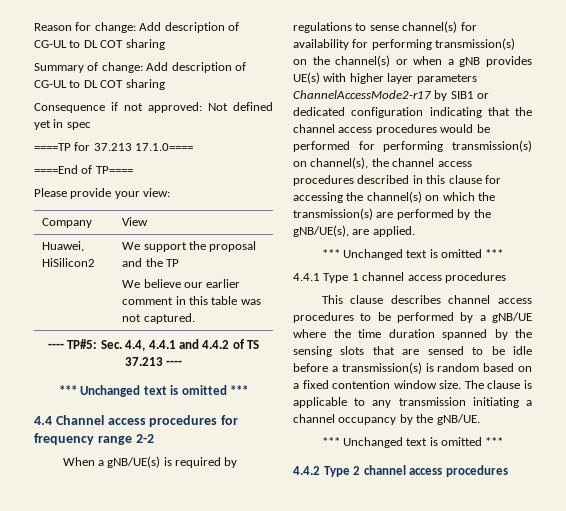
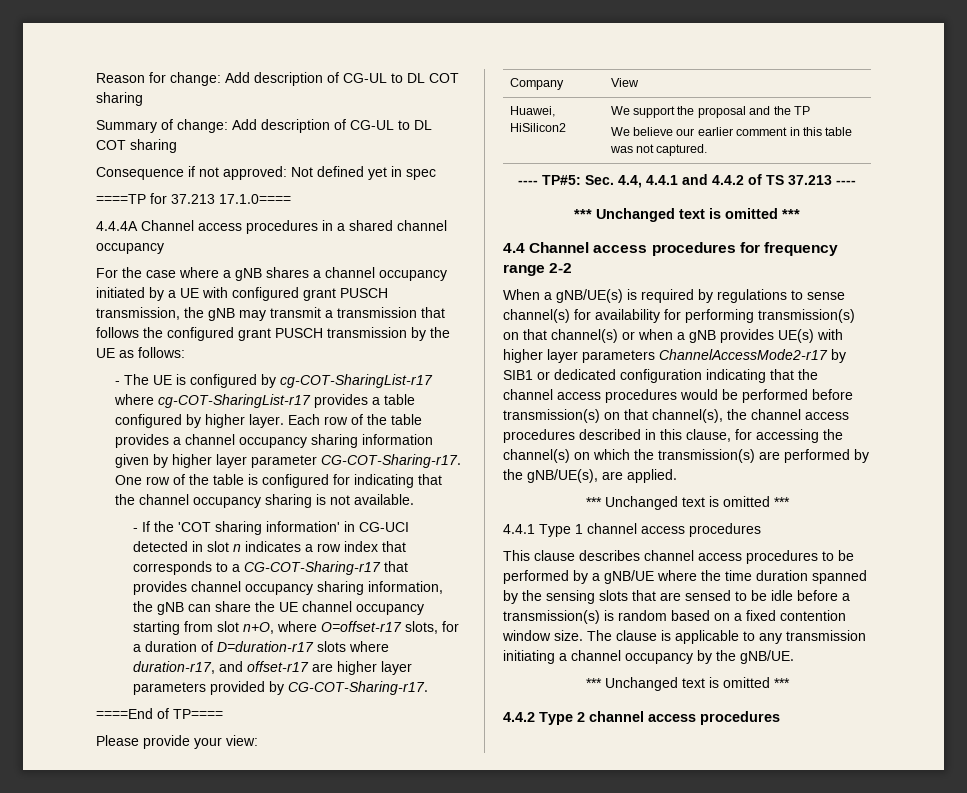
+ 4.4.4A Channel access procedures in a shared channel occupancy
+ For the case where a gNB shares a channel occupancy initiated by a UE with configured grant PUSCH transmission, the gNB may transmit a transmission that follows the configured grant PUSCH transmission by the UE as follows:
+ - The UE is configured by cg-COT-SharingList-r17 where cg-COT-SharingList-r17 provides a table configured by higher layer. Each row of the table provides a channel occupancy sharing information given by higher layer parameter CG-COT-Sharing-r17. One row of the table is configured for indicating that the channel occupancy sharing is not available.
+ - If the 'COT sharing information' in CG-UCI detected in slot n indicates a row index that corresponds to a CG-COT-Sharing-r17 that provides channel occupancy sharing information, the gNB can share the UE channel occupancy starting from slot n+O, where O=offset-r17 slots, for a duration of D=duration-r17 slots where duration-r17, and offset-r17 are higher layer parameters provided by CG-COT-Sharing-r17.
- When a gNB/UE(s) is required by regulations to sense channel(s) for availability for performing transmission(s) on the channel(s) or when a gNB provides UE(s) with higher layer parameters ChannelAccessMode2-r17 by SIB1 or dedicated configuration indicating that the channel access procedures would be performed for performing transmission(s) on channel(s), the channel access procedures described in this clause for accessing the channel(s) on which the transmission(s) are performed by the gNB/UE(s), are applied.
+ When a gNB/UE(s) is required by regulations to sense channel(s) for availability for performing transmission(s) on that channel(s) or when a gNB provides UE(s) with higher layer parameters ChannelAccessMode2-r17 by SIB1 or dedicated configuration indicating that the channel access procedures would be performed before transmission(s) on that channel(s), the channel access procedures described in this clause, for accessing the channel(s) on which the transmission(s) are performed by the gNB/UE(s), are applied.

